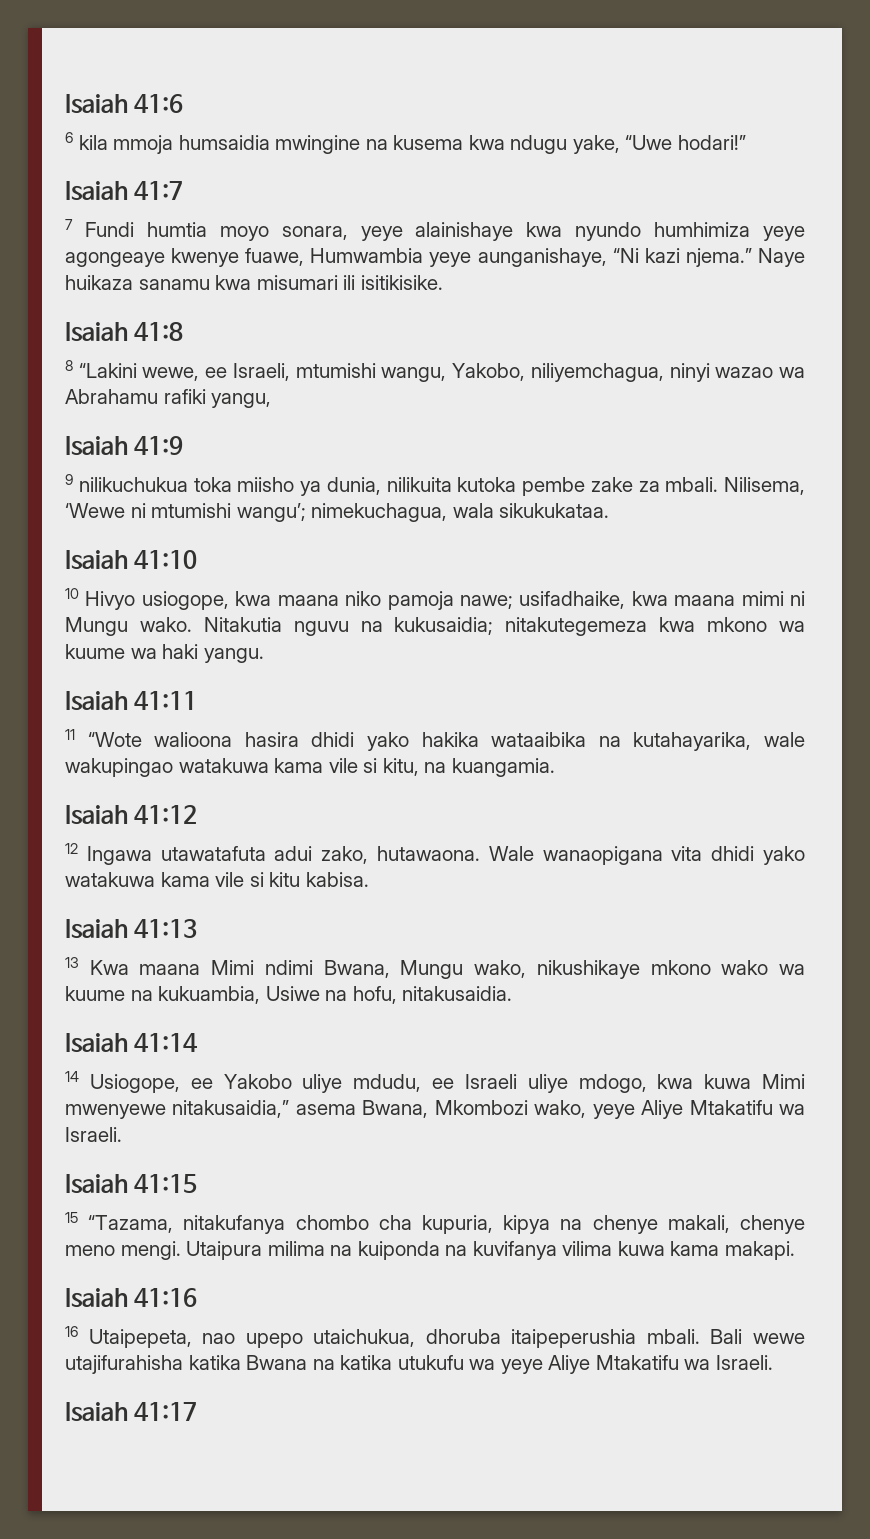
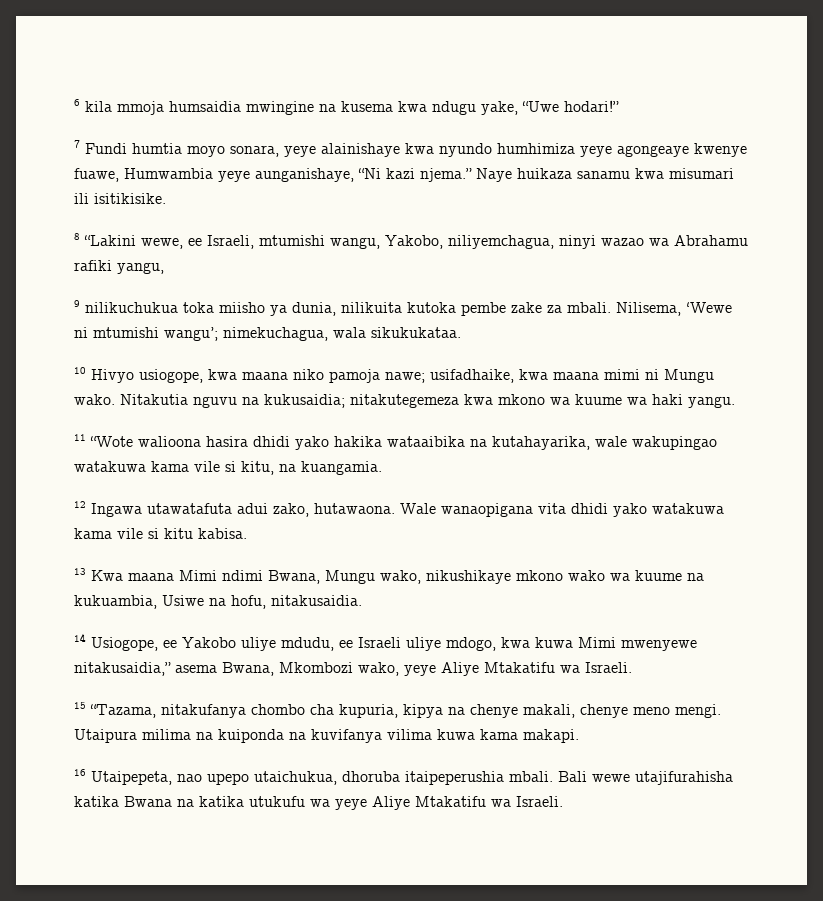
- Isaiah 41:6
- Isaiah 41:7
- Isaiah 41:8
- Isaiah 41:9
- Isaiah 41:10
- Isaiah 41:11
- Isaiah 41:12
- Isaiah 41:13
- Isaiah 41:14
- Isaiah 41:15
- Isaiah 41:16
- Isaiah 41:17

